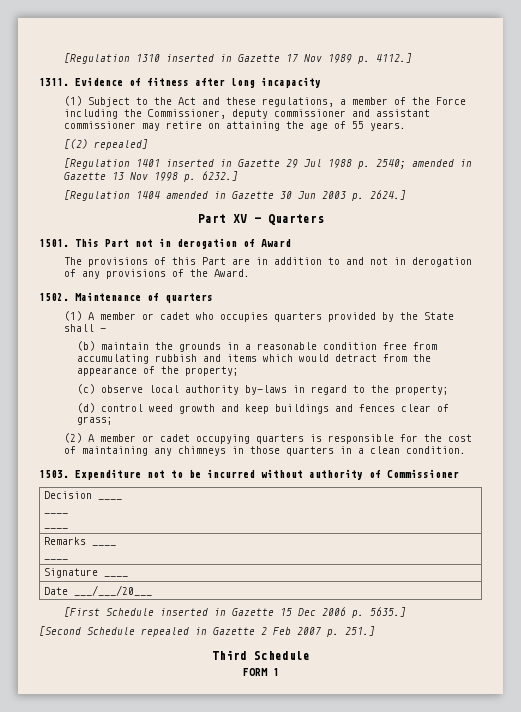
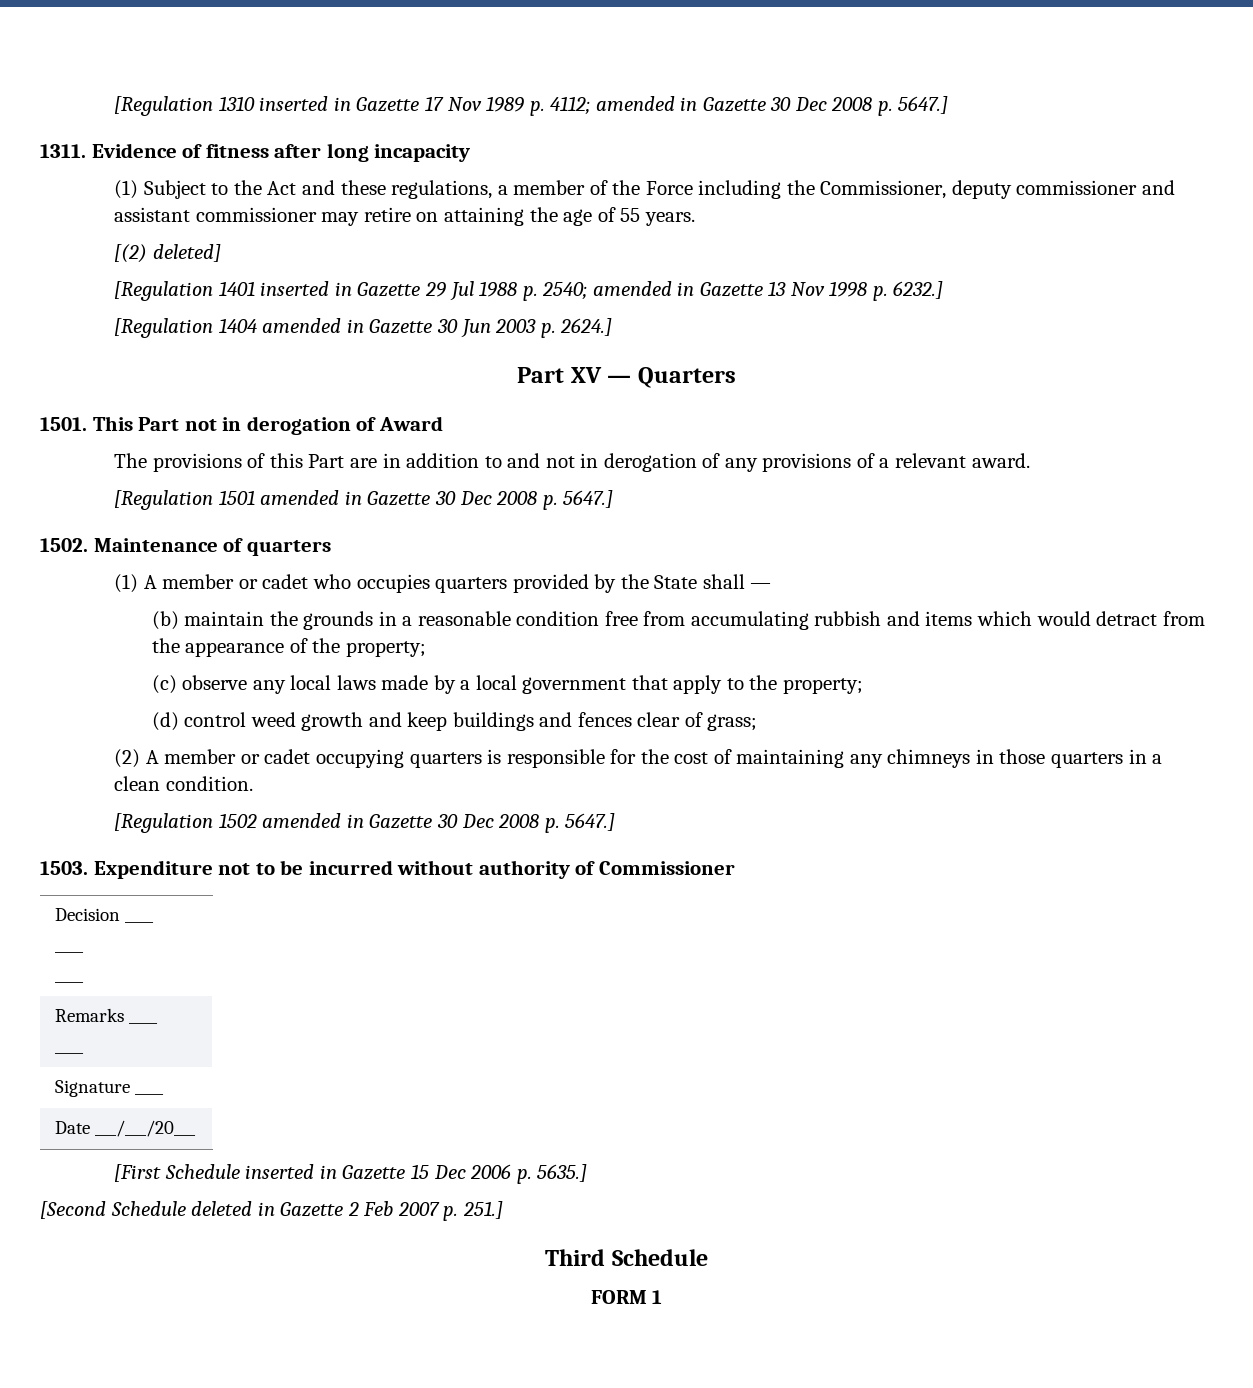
- [Regulation 1310 inserted in Gazette 17 Nov 1989 p. 4112.]
+ [Regulation 1310 inserted in Gazette 17 Nov 1989 p. 4112; amended in Gazette 30 Dec 2008 p. 5647.]
- [(2) repealed]
+ [(2) deleted]
- The provisions of this Part are in addition to and not in derogation of any provisions of the Award.
+ The provisions of this Part are in addition to and not in derogation of any provisions of a relevant award.
+ [Regulation 1501 amended in Gazette 30 Dec 2008 p. 5647.]
- (c) observe local authority by-laws in regard to the property;
+ (c) observe any local laws made by a local government that apply to the property;
+ [Regulation 1502 amended in Gazette 30 Dec 2008 p. 5647.]
- [Second Schedule repealed in Gazette 2 Feb 2007 p. 251.]
+ [Second Schedule deleted in Gazette 2 Feb 2007 p. 251.]

